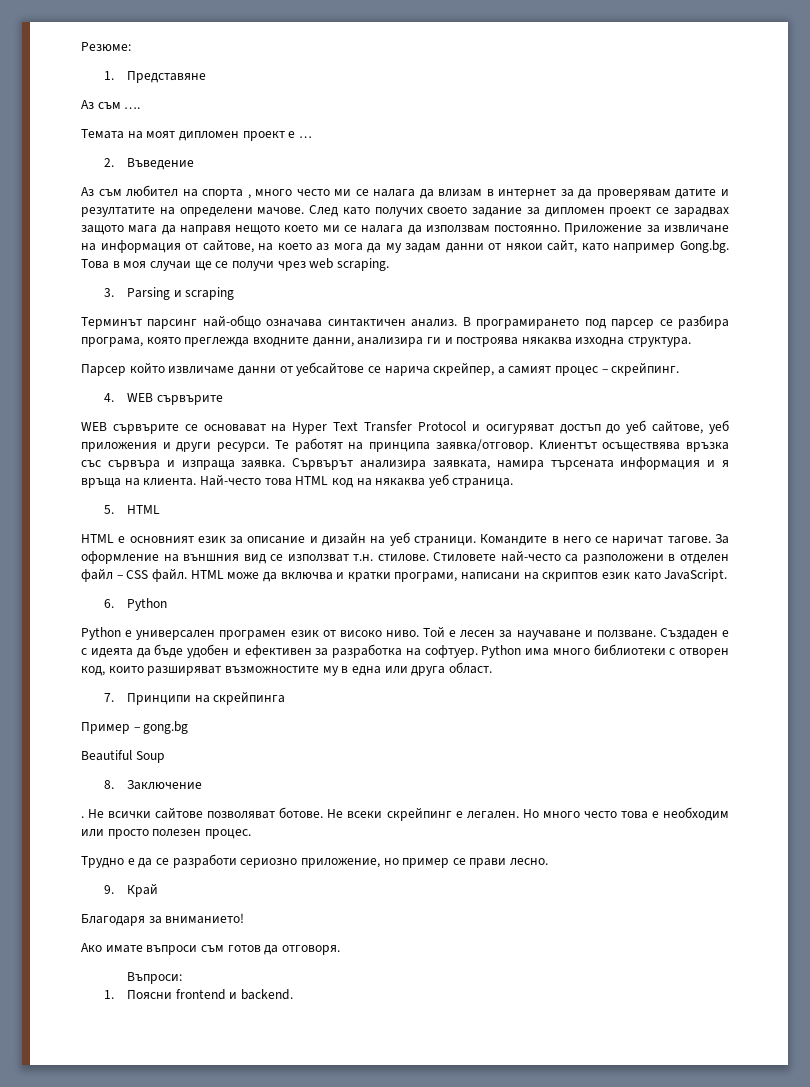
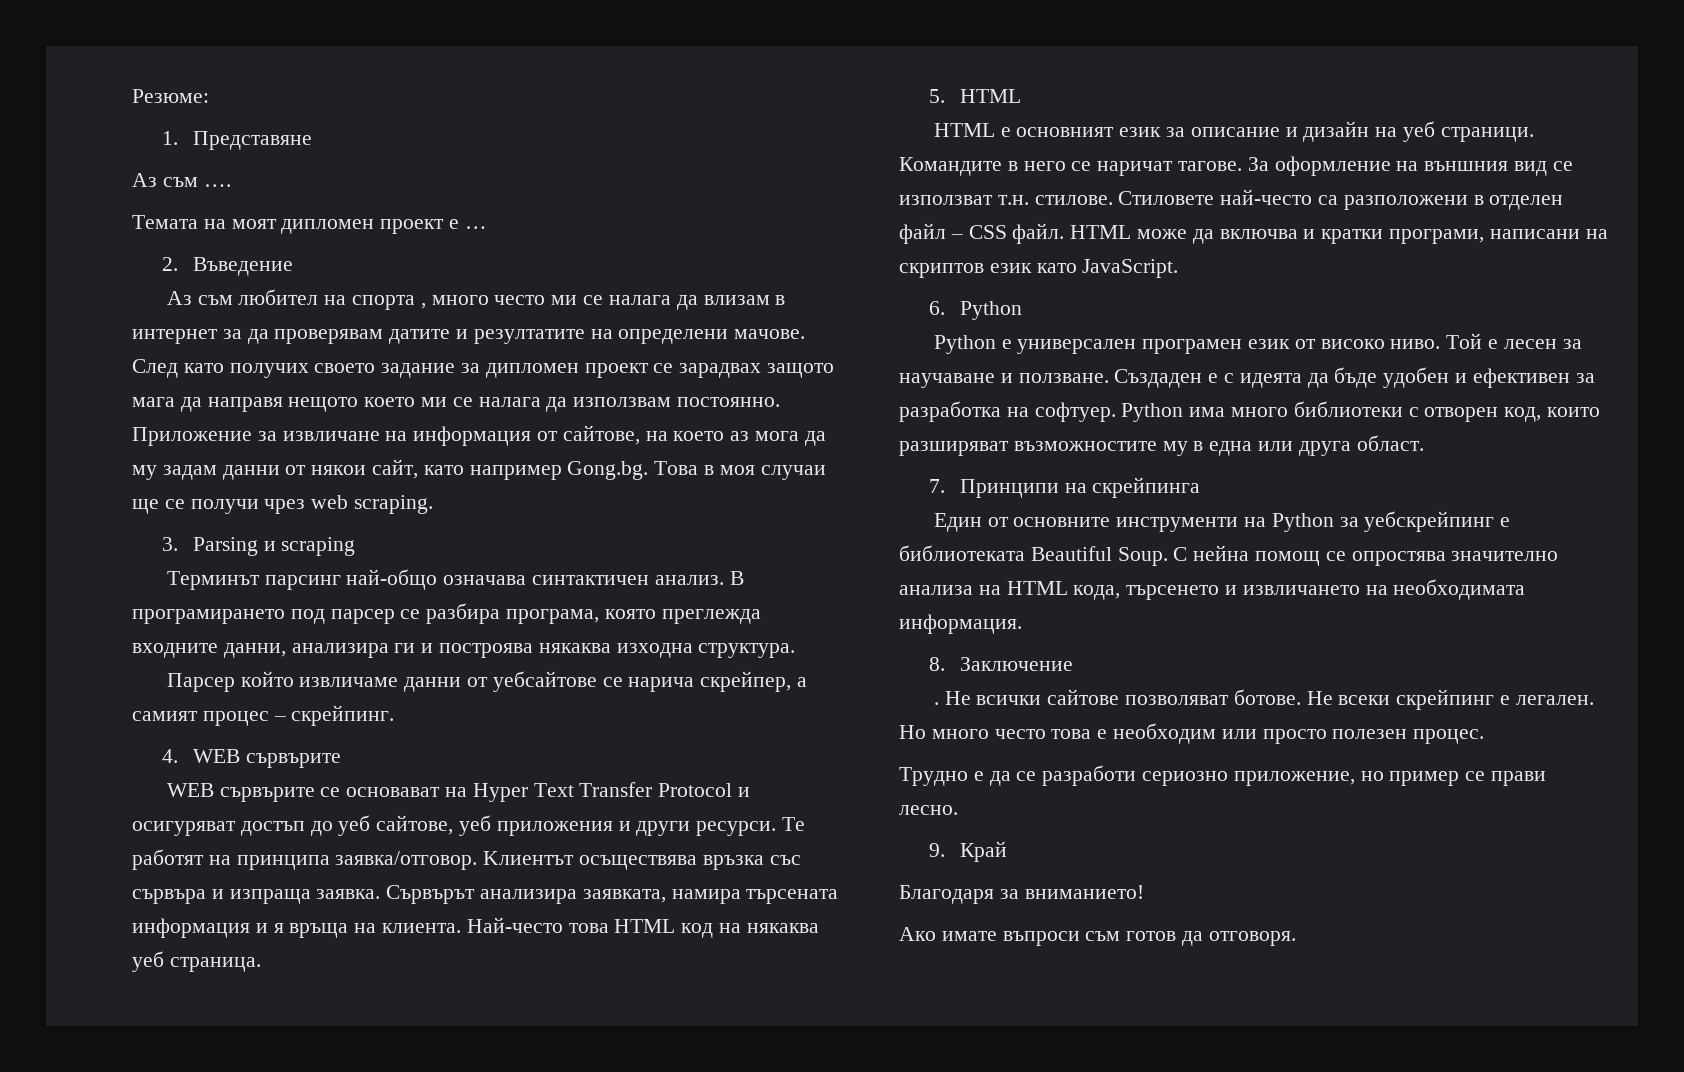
- Пример – gong.bg
- Beautiful Soup
+ Един от основните инструменти на Python за уебскрейпинг е библиотеката Beautiful Soup. С нейна помощ се опростява значително анализа на HTML кода, търсенето и извличането на необходимата информация.
- Въпроси:
- 1. Поясни frontend и backend.

